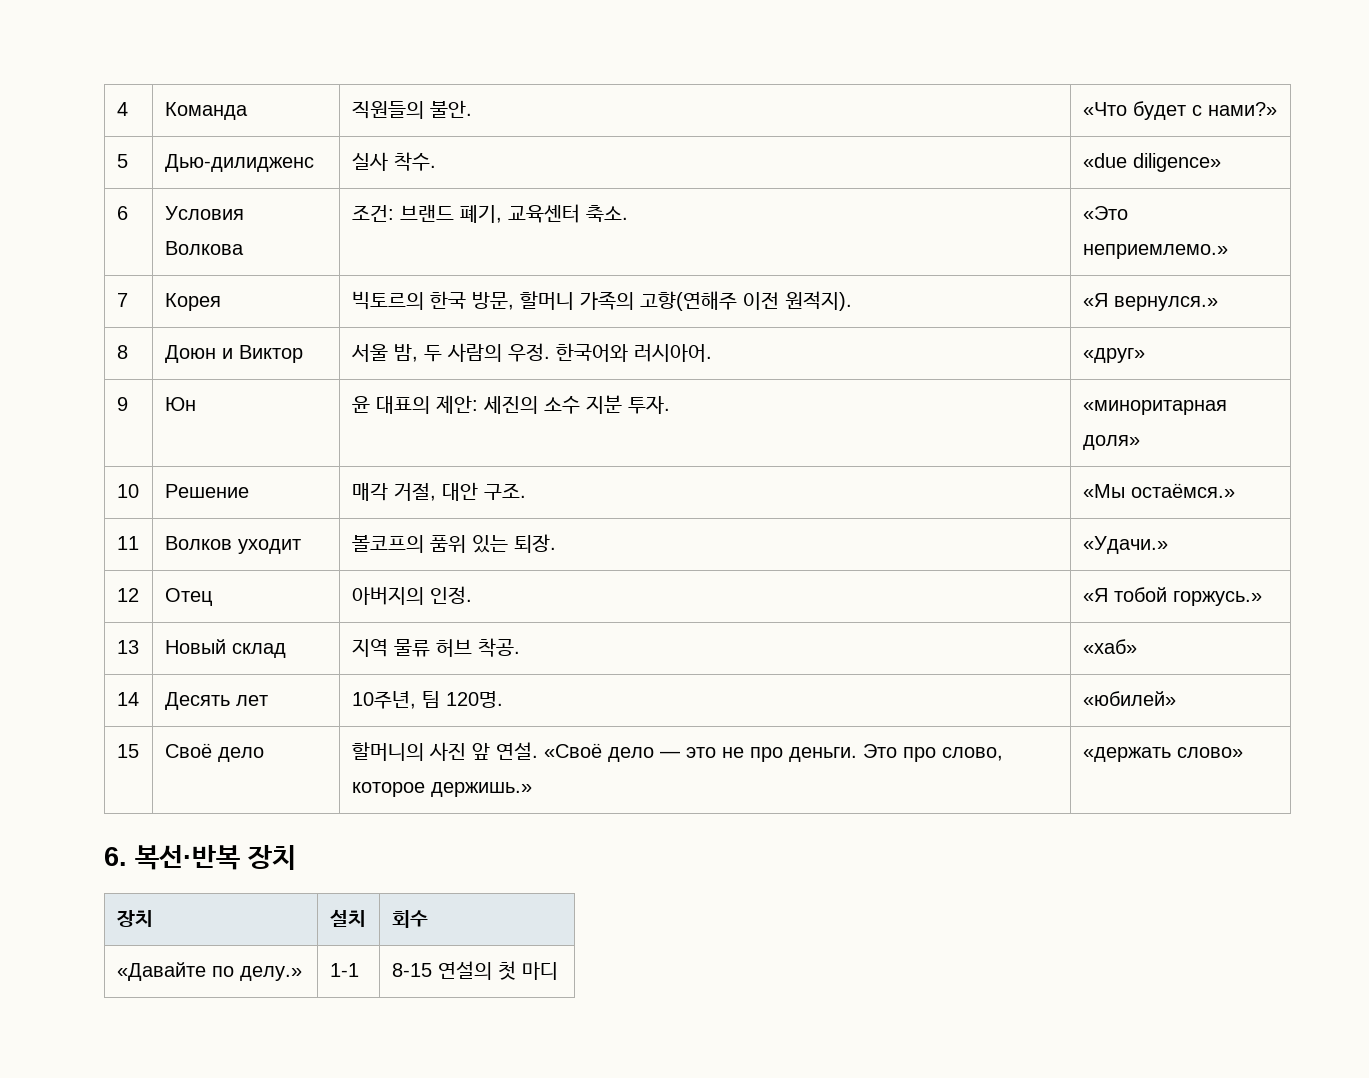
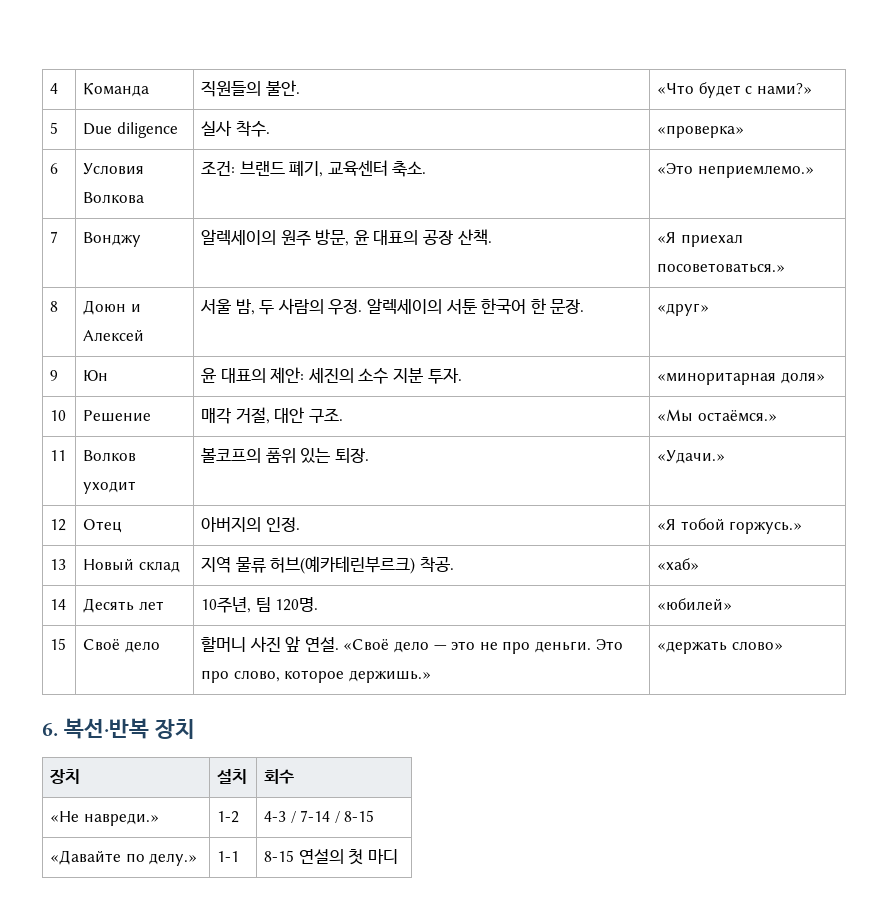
- 5 | Дью-дилидженс | 실사 착수. | «due diligence»
+ 5 | Due diligence | 실사 착수. | «проверка»
- 7 | Корея | 빅토르의 한국 방문, 할머니 가족의 고향(연해주 이전 원적지). | «Я вернулся.»
+ 7 | Вонджу | 알렉세이의 원주 방문, 윤 대표의 공장 산책. | «Я приехал посоветоваться.»
- 8 | Доюн и Виктор | 서울 밤, 두 사람의 우정. 한국어와 러시아어. | «друг»
+ 8 | Доюн и Алексей | 서울 밤, 두 사람의 우정. 알렉세이의 서툰 한국어 한 문장. | «друг»
- 13 | Новый склад | 지역 물류 허브 착공. | «хаб»
+ 13 | Новый склад | 지역 물류 허브(예카테린부르크) 착공. | «хаб»
- 15 | Своё дело | 할머니의 사진 앞 연설. «Своё дело — это не про деньги. Это про слово, которое держишь.» | «держать слово»
+ 15 | Своё дело | 할머니 사진 앞 연설. «Своё дело — это не про деньги. Это про слово, которое держишь.» | «держать слово»
+ «Не навреди.» | 1-2 | 4-3 / 7-14 / 8-15

